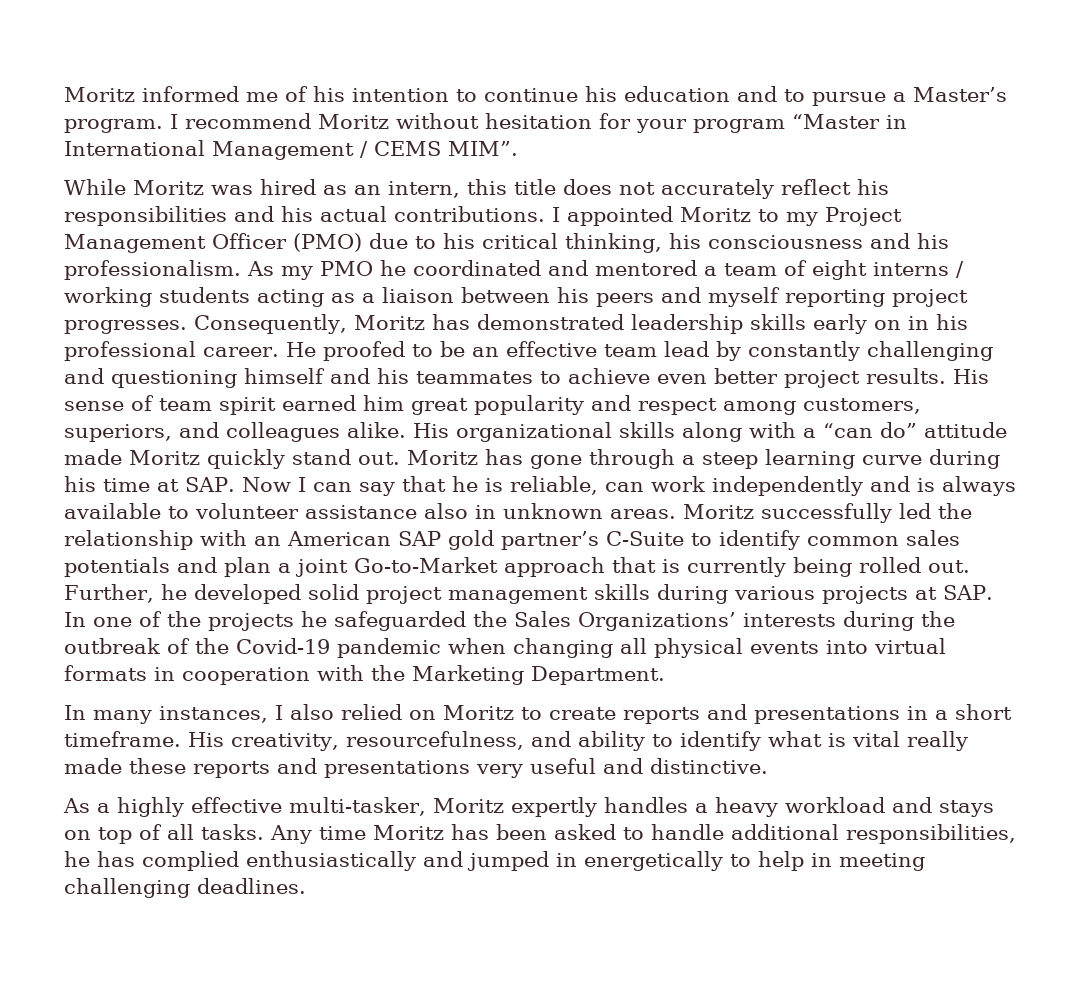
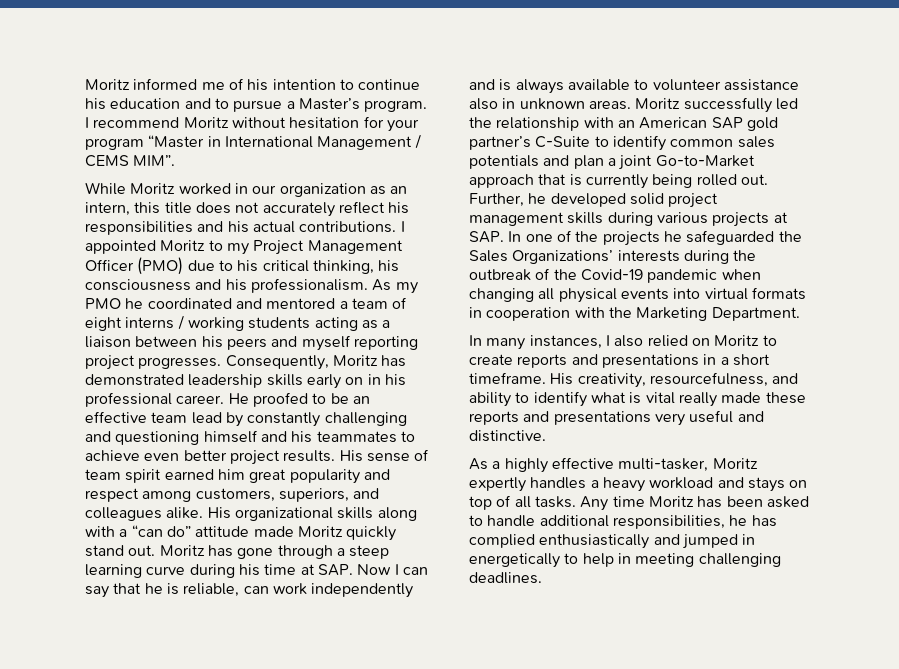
- While Moritz was hired as an intern, this title does not accurately reflect his responsibilities and his actual contributions.
+ While Moritz worked in our organization as an intern, this title does not accurately reflect his responsibilities and his actual contributions.

